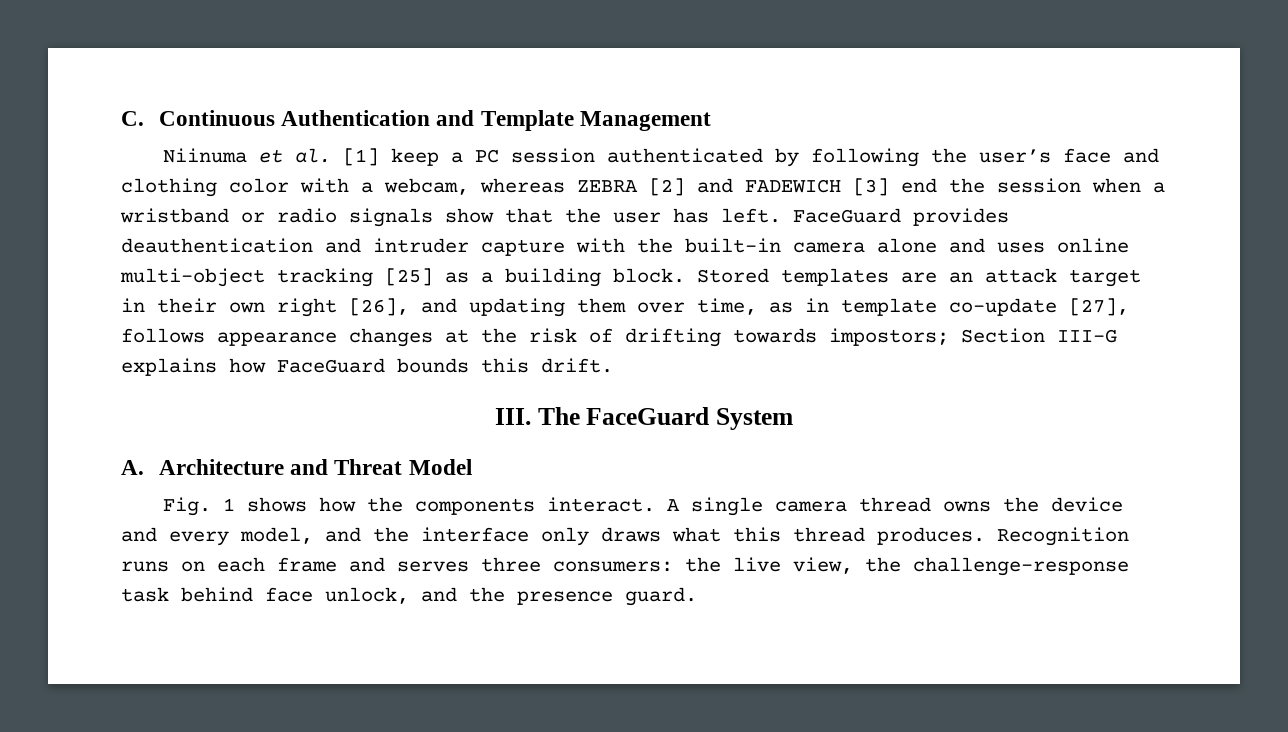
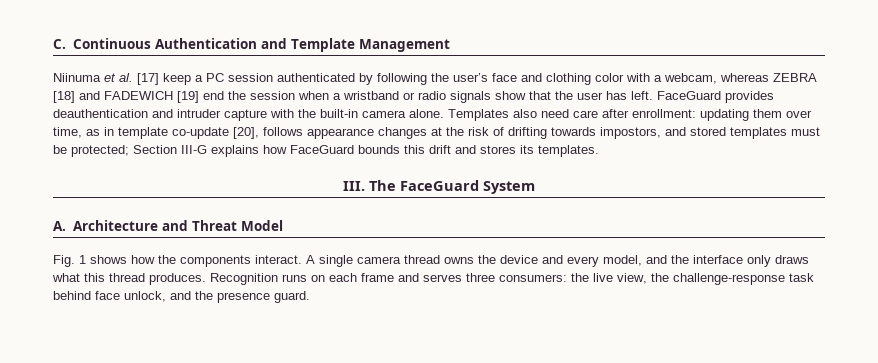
- Niinuma et al. [1] keep a PC session authenticated by following the user’s face and clothing color with a webcam, whereas ZEBRA [2] and FADEWICH [3] end the session when a wristband or radio signals show that the user has left.
+ Niinuma et al. [17] keep a PC session authenticated by following the user’s face and clothing color with a webcam, whereas ZEBRA [18] and FADEWICH [19] end the session when a wristband or radio signals show that the user has left.
- FaceGuard provides deauthentication and intruder capture with the built-in camera alone and uses online multi-object tracking [25] as a building block. Stored templates are an attack target in their own right [26], and updating them over time, as in template co-update [27], follows appearance changes at the risk of drifting towards impostors; Section III-G explains how FaceGuard bounds this drift.
+ FaceGuard provides deauthentication and intruder capture with the built-in camera alone. Templates also need care after enrollment: updating them over time, as in template co-update [20], follows appearance changes at the risk of drifting towards impostors, and stored templates must be protected; Section III-G explains how FaceGuard bounds this drift and stores its templates.

